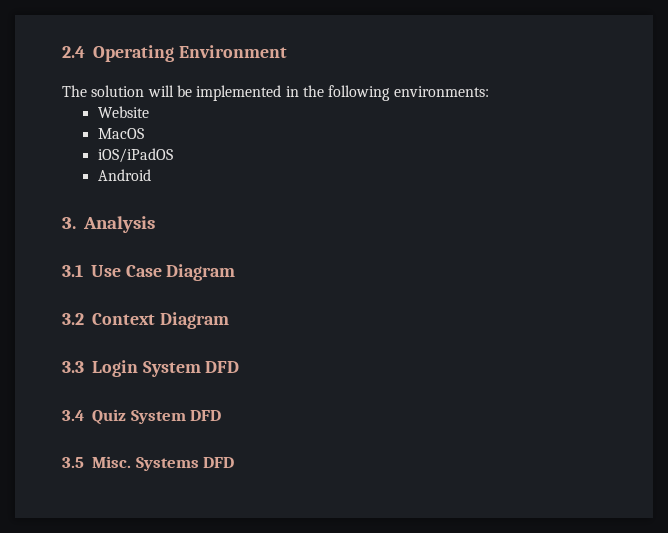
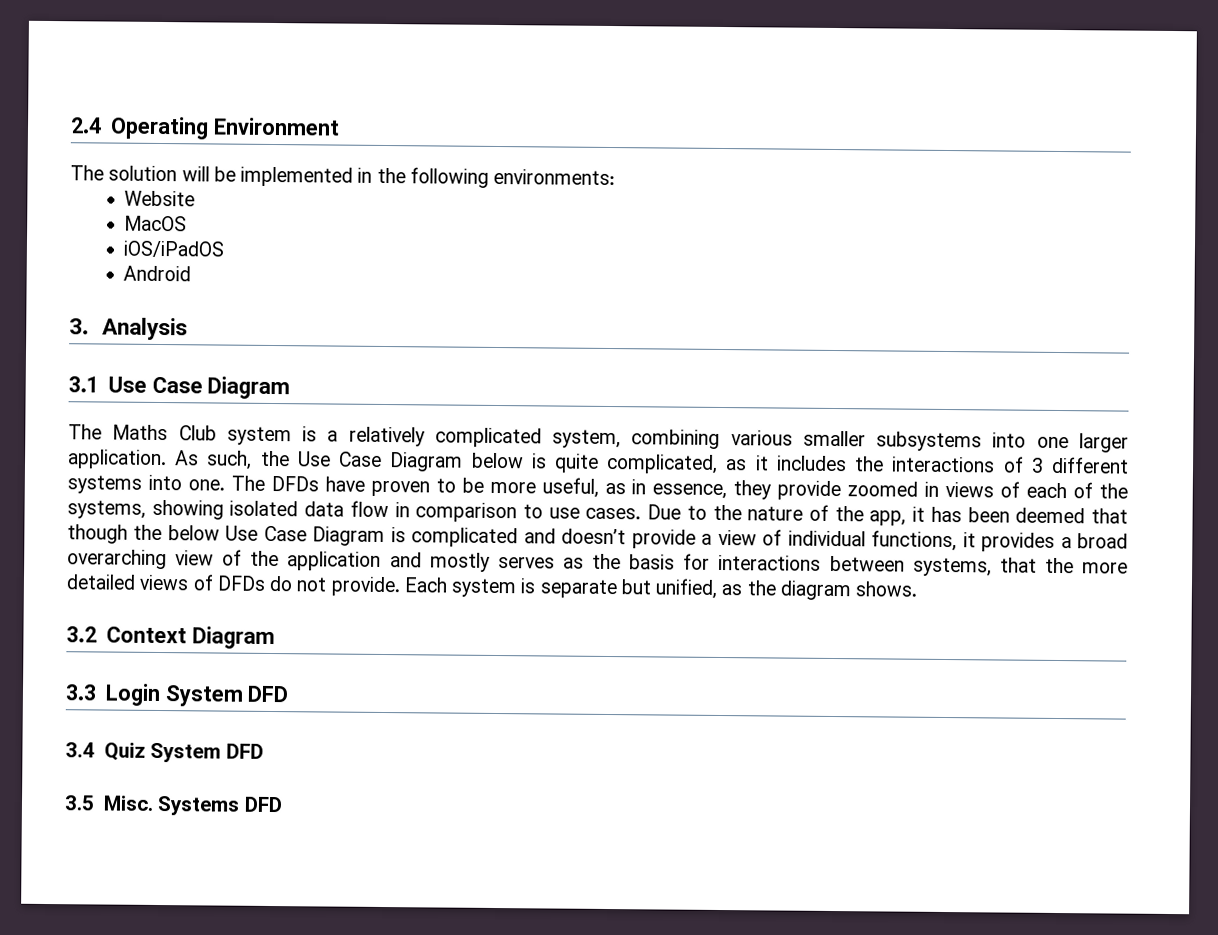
+ The Maths Club system is a relatively complicated system, combining various smaller subsystems into one larger application. As such, the Use Case Diagram below is quite complicated, as it includes the interactions of 3 different systems into one. The DFDs have proven to be more useful, as in essence, they provide zoomed in views of each of the systems, showing isolated data flow in comparison to use cases. Due to the nature of the app, it has been deemed that though the below Use Case Diagram is complicated and doesn’t provide a view of individual functions, it provides a broad overarching view of the application and mostly serves as the basis for interactions between systems, that the more detailed views of DFDs do not provide. Each system is separate but unified, as the diagram shows.

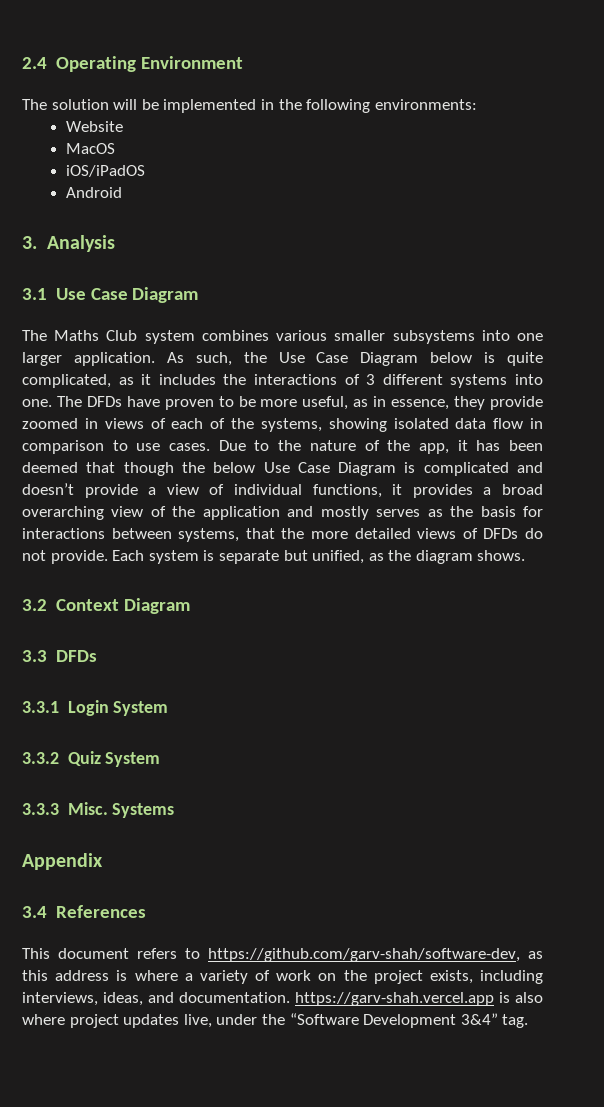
- The Maths Club system is a relatively complicated system, combining various smaller subsystems into one larger application.
+ The Maths Club system combines various smaller subsystems into one larger application.
- 3.3 Login System DFD
- 3.4 Quiz System DFD
- 3.5 Misc.
+ 3.3 DFDs
+ 3.3.1 Login System
+ 3.3.2 Quiz System
+ 3.3.3 Misc.
- Systems DFD
+ Systems
+ Appendix
+ 3.4 References
+ This document refers to https://github.com/garv-shah/software-dev, as this address is where a variety of work on the project exists, including interviews, ideas, and documentation. https://garv-shah.vercel.app is also where project updates live, under the “Software Development 3&4” tag.

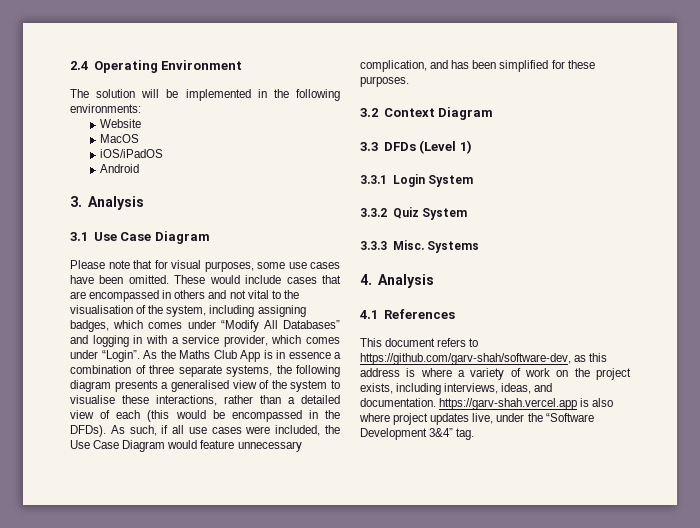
- The Maths Club system combines various smaller subsystems into one larger application. As such, the Use Case Diagram below is quite complicated, as it includes the interactions of 3 different systems into one. The DFDs have proven to be more useful, as in essence, they provide zoomed in views of each of the systems, showing isolated data flow in comparison to use cases. Due to the nature of the app, it has been deemed that though the below Use Case Diagram is complicated and doesn’t provide a view of individual functions, it provides a broad overarching view of the application and mostly serves as the basis for interactions between systems, that the more detailed views of DFDs do not provide. Each system is separate but unified, as the diagram shows.
+ Please note that for visual purposes, some use cases have been omitted. These would include cases that are encompassed in others and not vital to the visualisation of the system, including assigning badges, which comes under “Modify All Databases” and logging in with a service provider, which comes under “Login”. As the Maths Club App is in essence a combination of three separate systems, the following diagram presents a generalised view of the system to visualise these interactions, rather than a detailed view of each (this would be encompassed in the DFDs). As such, if all use cases were included, the Use Case Diagram would feature unnecessary complication, and has been simplified for these purposes.
- 3.3 DFDs
+ 3.3 DFDs (Level 1)
- Appendix
- 3.4 References
+ 4. Analysis
+ 4.1 References

